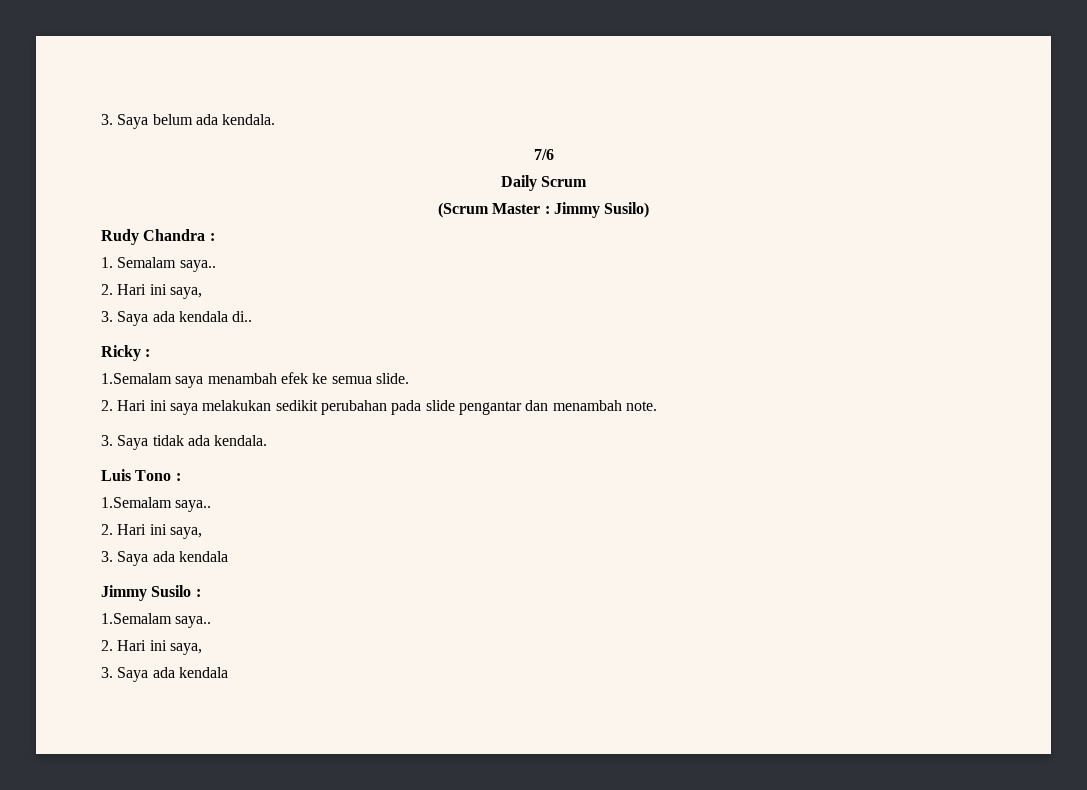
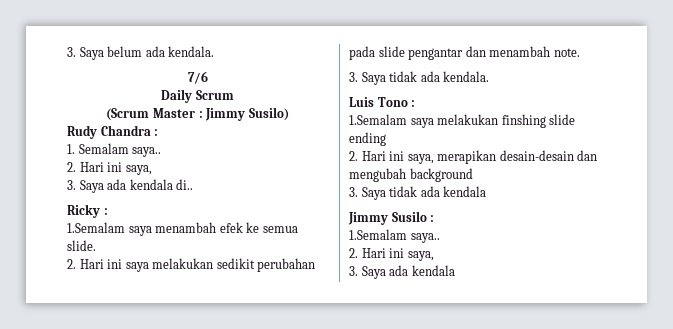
  Luis Tono :
- 1.Semalam saya..
- 2. Hari ini saya,
- 3. Saya ada kendala
+ 1.Semalam saya melakukan finshing slide ending
+ 2. Hari ini saya, merapikan desain-desain dan mengubah background
+ 3. Saya tidak ada kendala

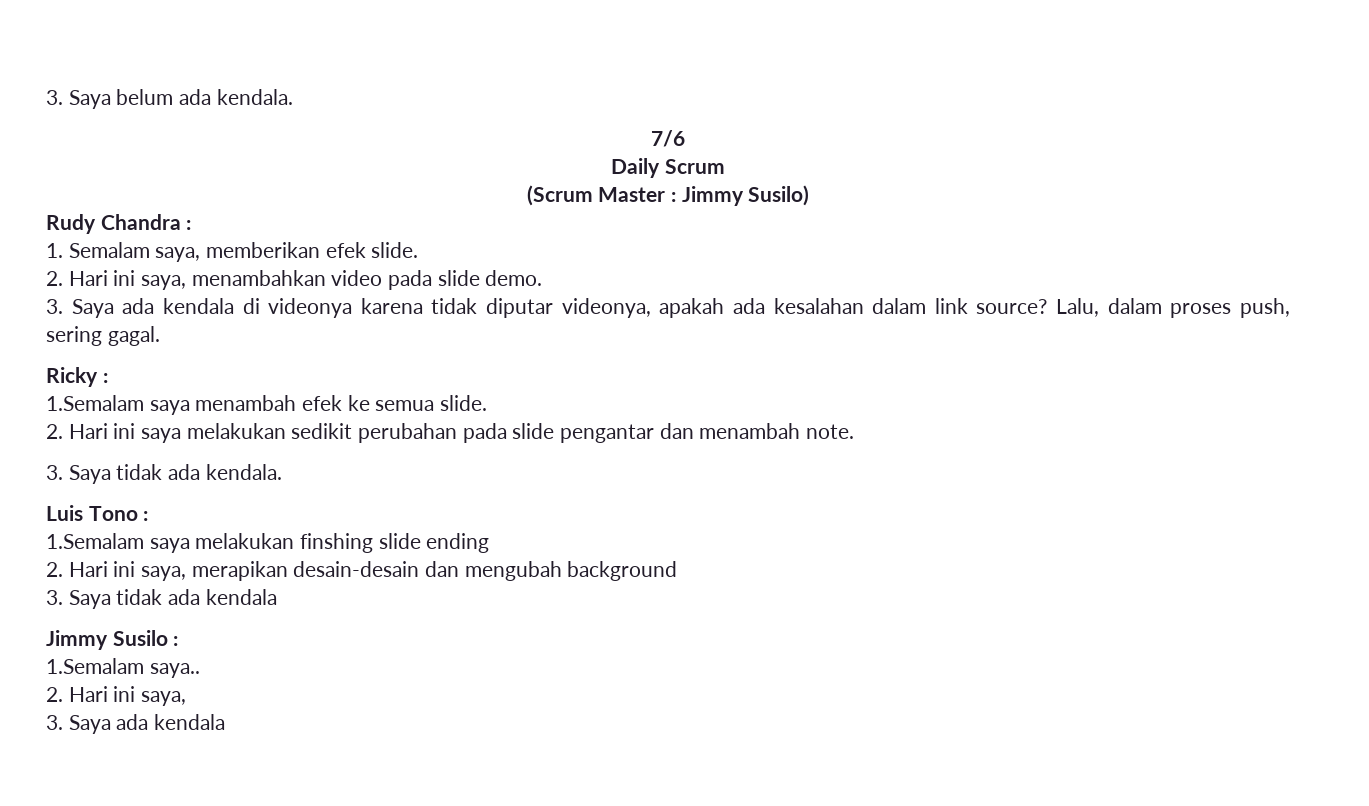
- 1. Semalam saya..
- 2. Hari ini saya,
- 3. Saya ada kendala di..
+ 1. Semalam saya, memberikan efek slide.
+ 2. Hari ini saya, menambahkan video pada slide demo.
+ 3. Saya ada kendala di videonya karena tidak diputar videonya, apakah ada kesalahan dalam link source? Lalu, dalam proses push, sering gagal.

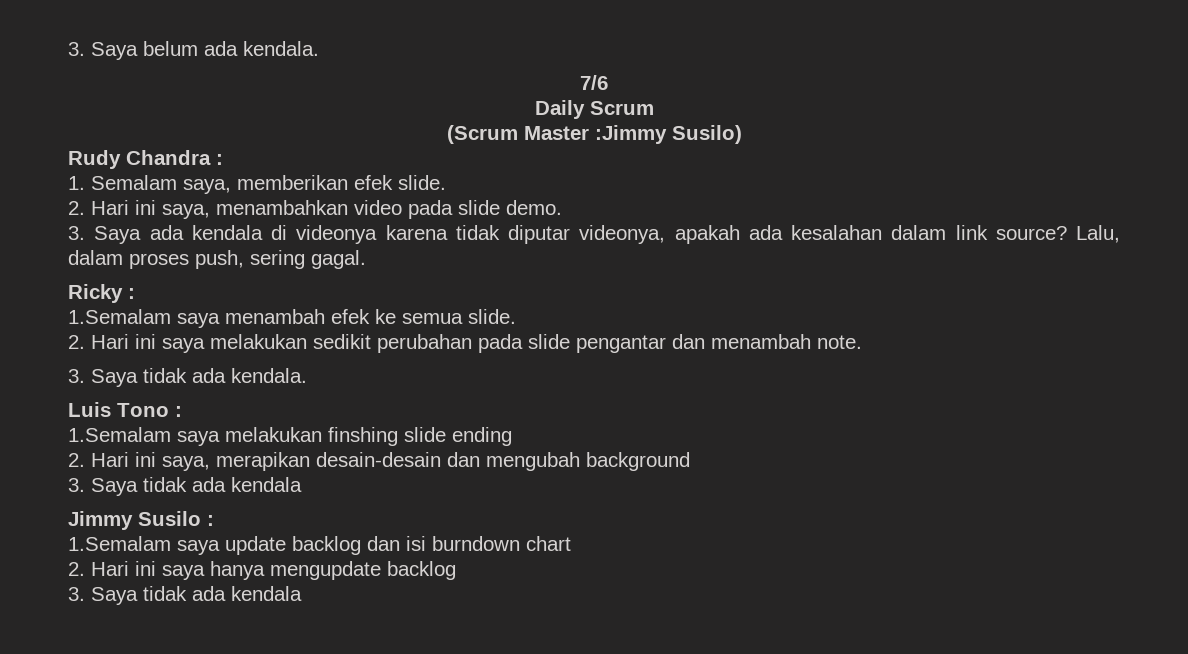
- (Scrum Master : Jimmy Susilo)
+ (Scrum Master :Jimmy Susilo)
- 1.Semalam saya..
- 2. Hari ini saya,
- 3. Saya ada kendala
+ 1.Semalam saya update backlog dan isi burndown chart
+ 2. Hari ini saya hanya mengupdate backlog
+ 3. Saya tidak ada kendala

